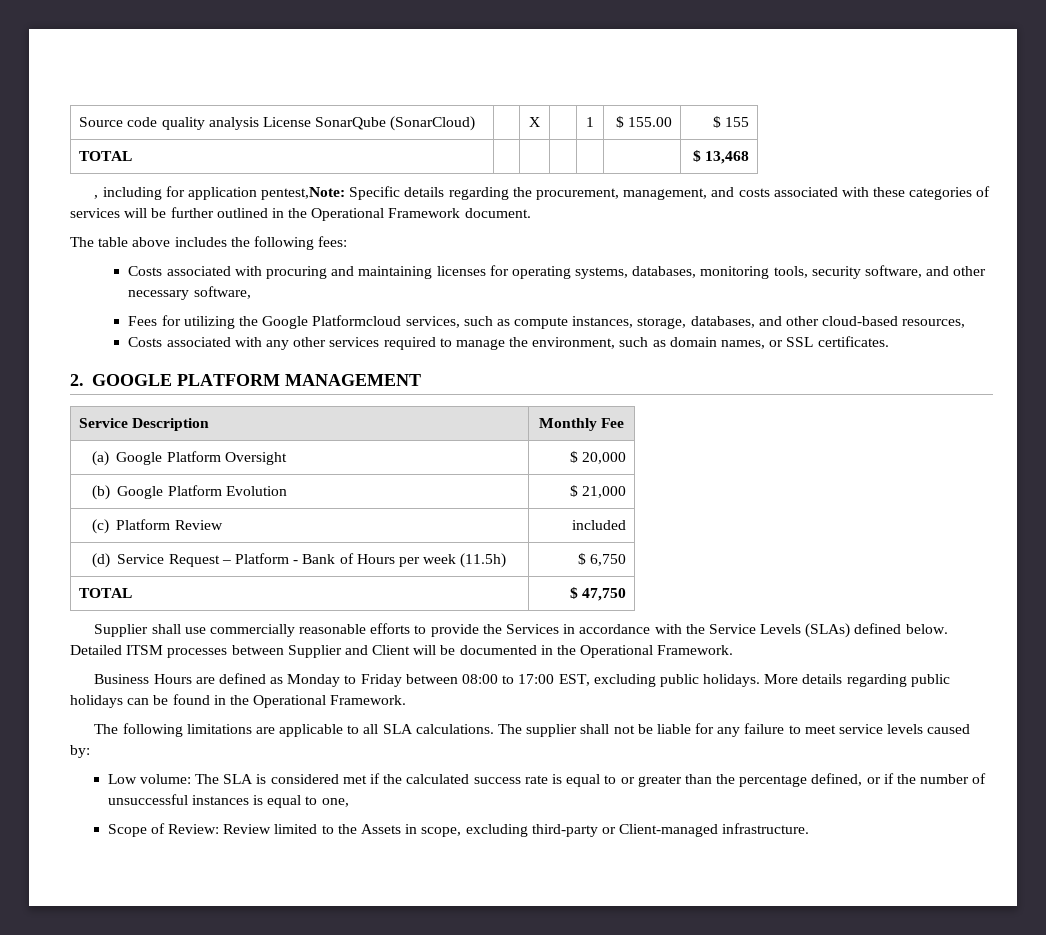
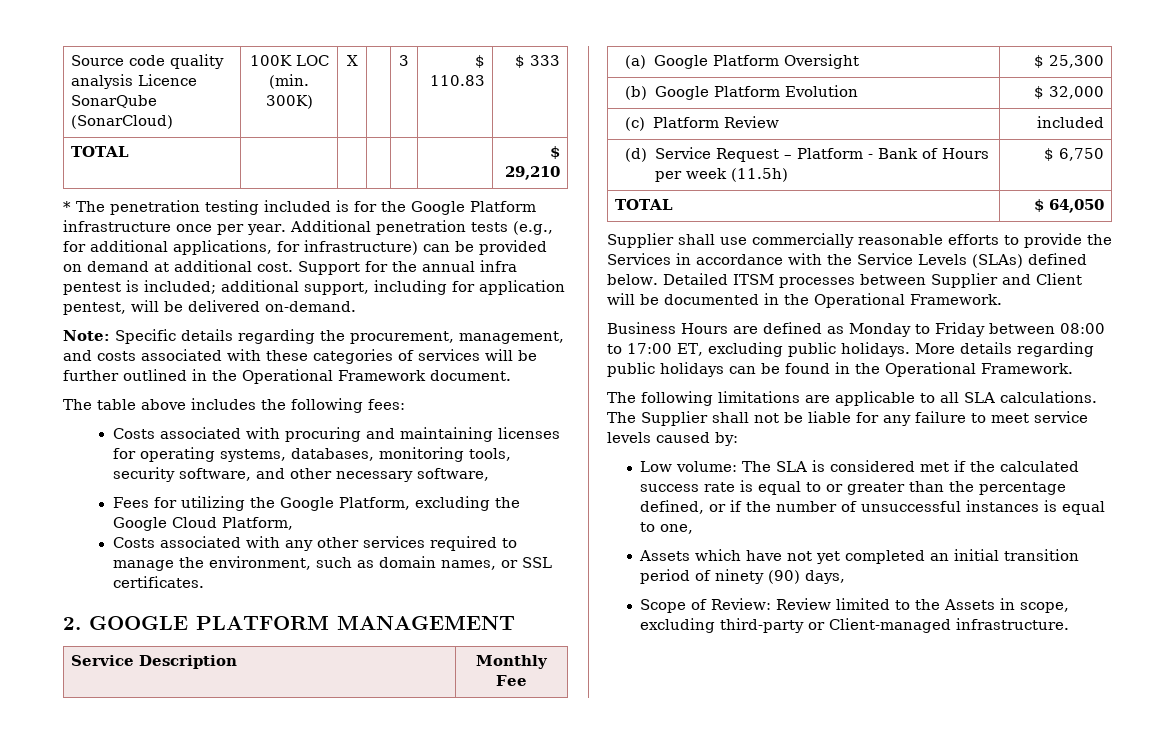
- Source code quality analysis License SonarQube (SonarCloud) | | X | | 1 | $ 155.00 | $ 155
+ Source code quality analysis Licence SonarQube (SonarCloud) | 100K LOC (min. 300K) | X | | 3 | $ 110.83 | $ 333
- TOTAL | | | | | | $ 13,468
- , including for application pentest,Note: Specific details regarding the procurement, management, and costs associated with these categories of services will be further outlined in the Operational Framework document.
+ TOTAL | | | | | | $ 29,210
+ * The penetration testing included is for the Google Platform infrastructure once per year. Additional penetration tests (e.g., for additional applications, for infrastructure) can be provided on demand at additional cost. Support for the annual infra pentest is included; additional support, including for application pentest, will be delivered on-demand.
+ Note: Specific details regarding the procurement, management, and costs associated with these categories of services will be further outlined in the Operational Framework document.
- Fees for utilizing the Google Platformcloud services, such as compute instances, storage, databases, and other cloud-based resources,
+ Fees for utilizing the Google Platform, excluding the Google Cloud Platform,
- (a) Google Platform Oversight | $ 20,000
+ (a) Google Platform Oversight | $ 25,300
- (b) Google Platform Evolution | $ 21,000
+ (b) Google Platform Evolution | $ 32,000
- TOTAL | $ 47,750
+ TOTAL | $ 64,050
- Business Hours are defined as Monday to Friday between 08:00 to 17:00 EST, excluding public holidays.
+ Business Hours are defined as Monday to Friday between 08:00 to 17:00 ET, excluding public holidays.
- The supplier shall not be liable for any failure to meet service levels caused by:
+ The Supplier shall not be liable for any failure to meet service levels caused by:
+ Assets which have not yet completed an initial transition period of ninety (90) days,

